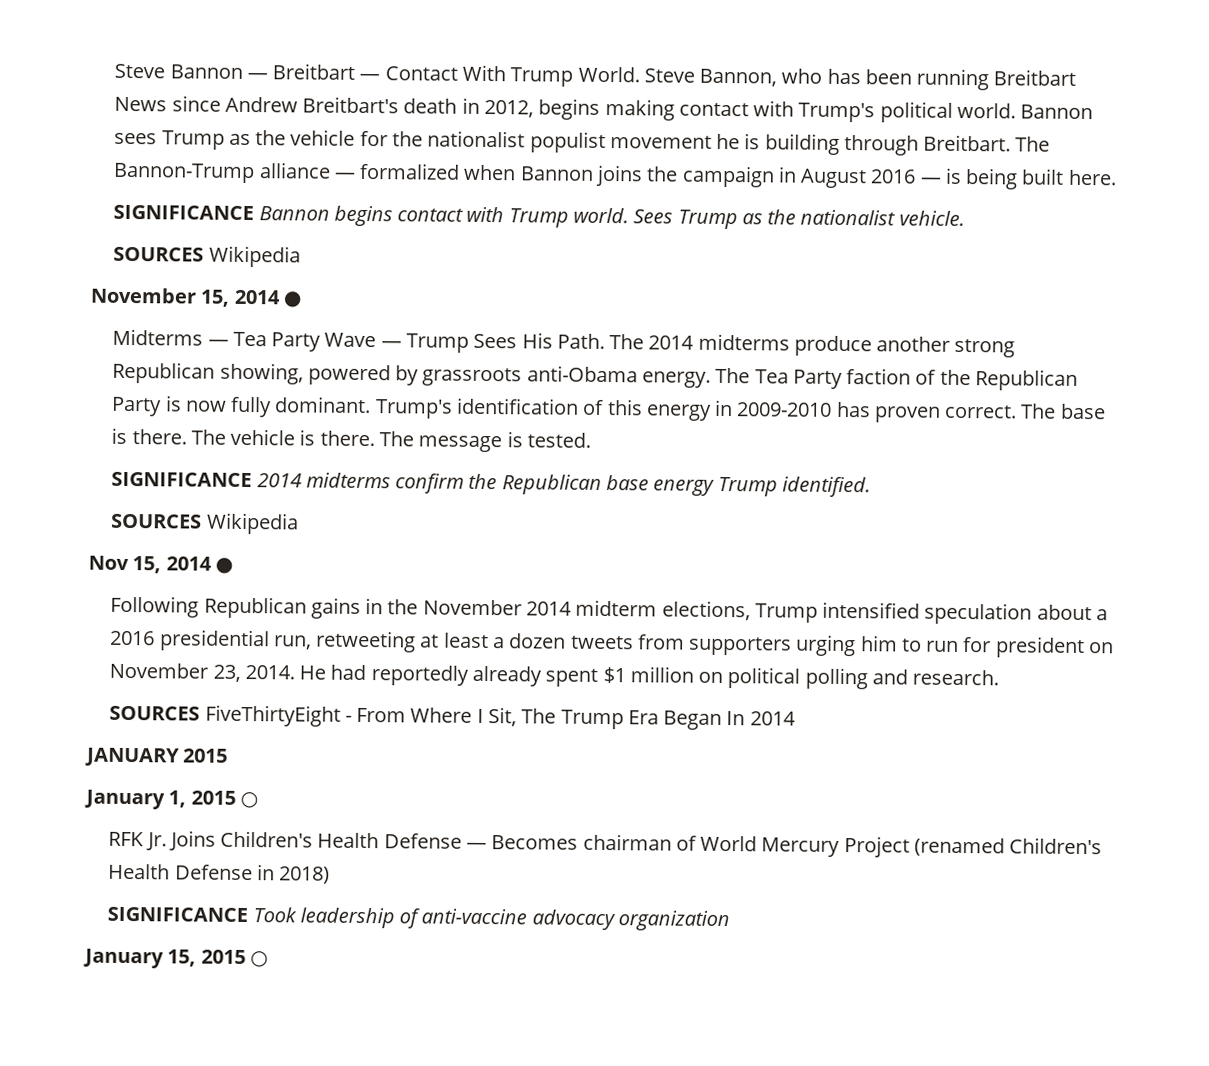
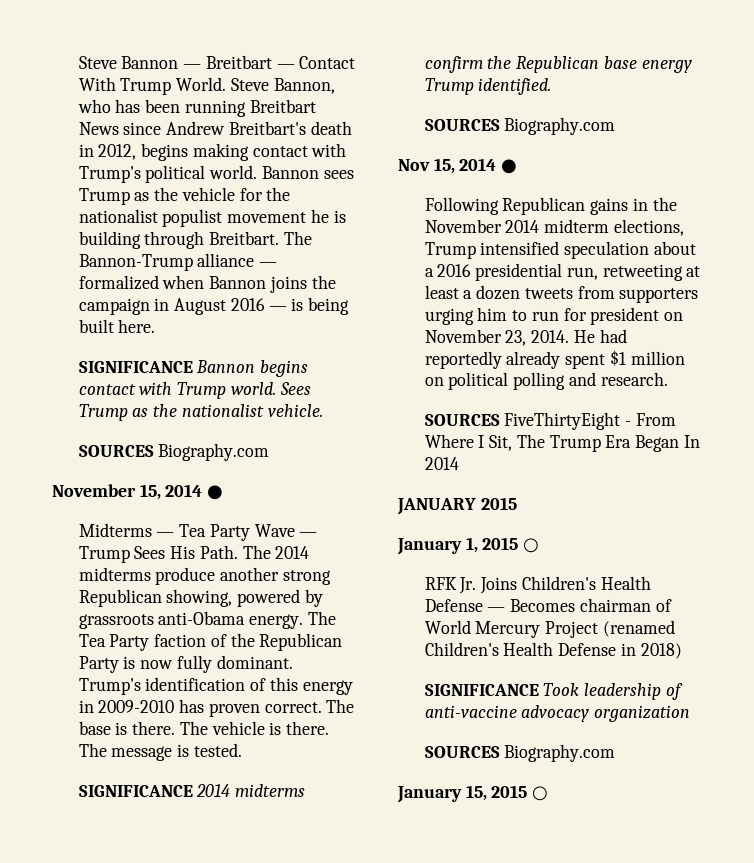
  Sees Trump as the nationalist vehicle.
- SOURCES Wikipedia
+ SOURCES Biography.com
  SIGNIFICANCE 2014 midterms confirm the Republican base energy Trump identified.
- SOURCES Wikipedia
+ SOURCES Biography.com
  SIGNIFICANCE Took leadership of anti-vaccine advocacy organization
+ SOURCES Biography.com

